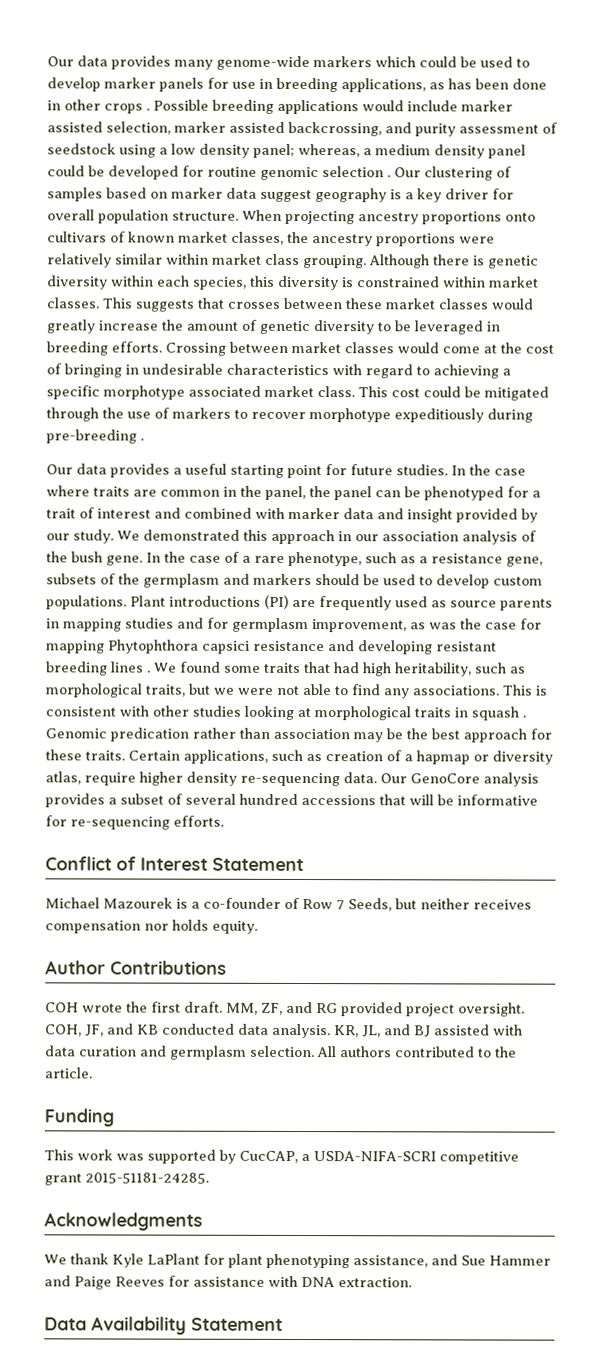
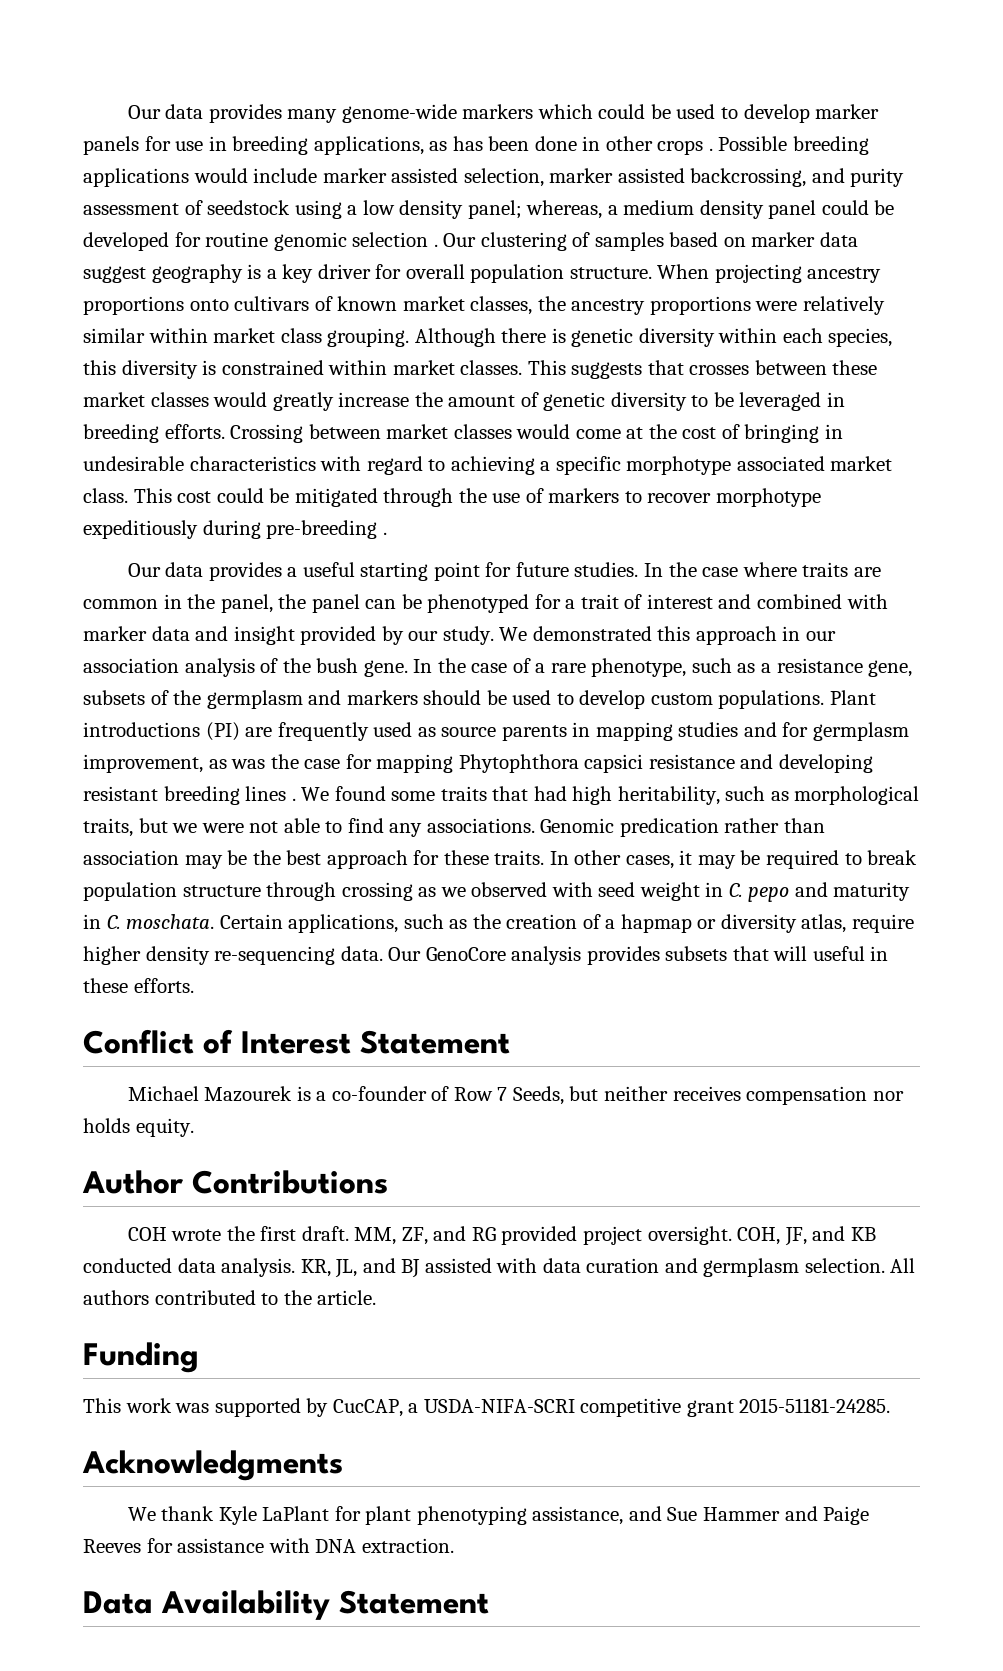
- This is consistent with other studies looking at morphological traits in squash .
+ In other cases, it may be required to break population structure through crossing as we observed with seed weight in C. pepo and maturity in C. moschata.
- Certain applications, such as creation of a hapmap or diversity atlas, require higher density re-sequencing data.
+ Certain applications, such as the creation of a hapmap or diversity atlas, require higher density re-sequencing data.
- Our GenoCore analysis provides a subset of several hundred accessions that will be informative for re-sequencing efforts.
+ Our GenoCore analysis provides subsets that will useful in these efforts.

